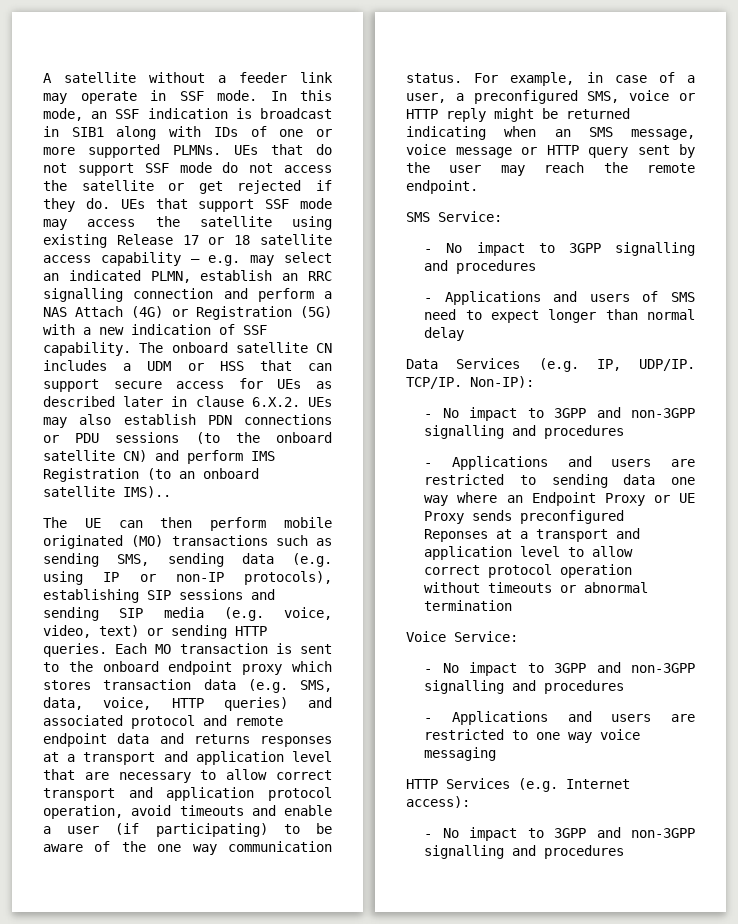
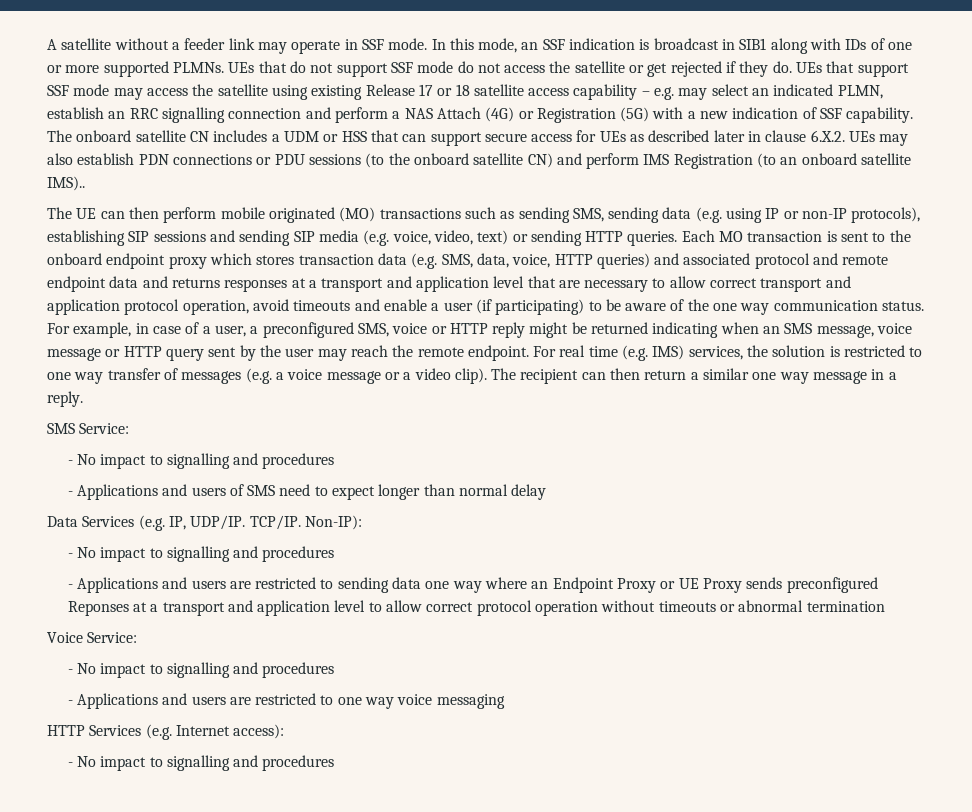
+ For real time (e.g. IMS) services, the solution is restricted to one way transfer of messages (e.g. a voice message or a video clip). The recipient can then return a similar one way message in a reply.
  SMS Service:
- - No impact to 3GPP signalling and procedures
+ - No impact to signalling and procedures
  Non-IP):
- - No impact to 3GPP and non-3GPP signalling and procedures
+ - No impact to signalling and procedures
  Voice Service:
- - No impact to 3GPP and non-3GPP signalling and procedures
+ - No impact to signalling and procedures
  HTTP Services (e.g. Internet access):
- - No impact to 3GPP and non-3GPP signalling and procedures
+ - No impact to signalling and procedures

